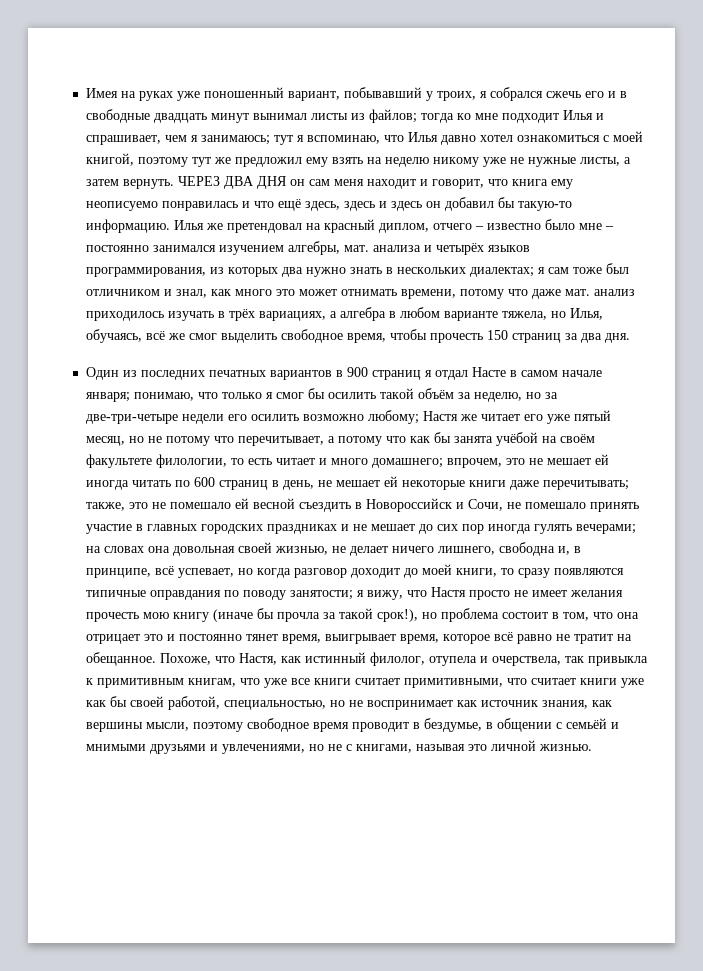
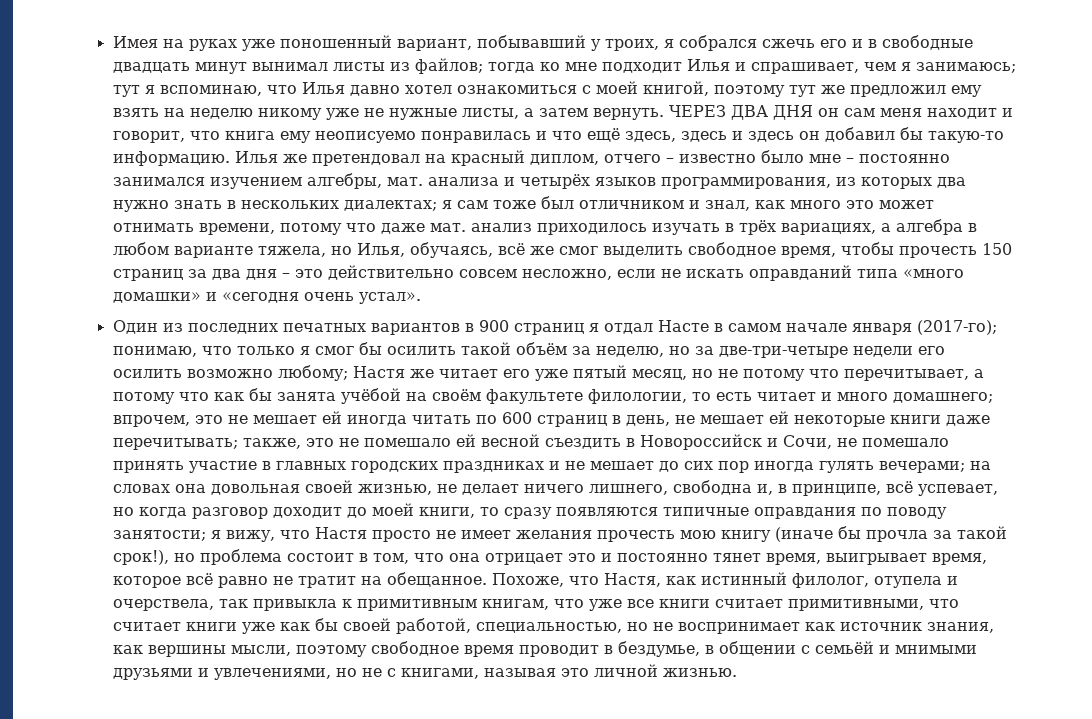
- я сам тоже был отличником и знал, как много это может отнимать времени, потому что даже мат. анализ приходилось изучать в трёх вариациях, а алгебра в любом варианте тяжела, но Илья, обучаясь, всё же смог выделить свободное время, чтобы прочесть 150 страниц за два дня.
+ я сам тоже был отличником и знал, как много это может отнимать времени, потому что даже мат. анализ приходилось изучать в трёх вариациях, а алгебра в любом варианте тяжела, но Илья, обучаясь, всё же смог выделить свободное время, чтобы прочесть 150 страниц за два дня – это действительно совсем несложно, если не искать оправданий типа «много домашки» и «сегодня очень устал».
- Один из последних печатных вариантов в 900 страниц я отдал Насте в самом начале января;
+ Один из последних печатных вариантов в 900 страниц я отдал Насте в самом начале января (2017-го);

